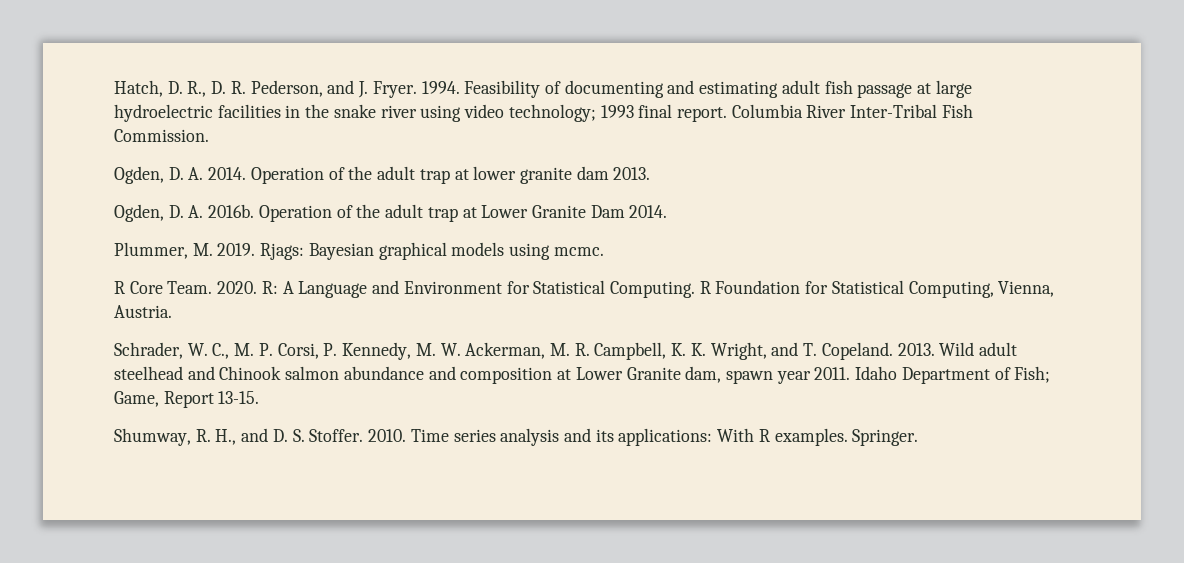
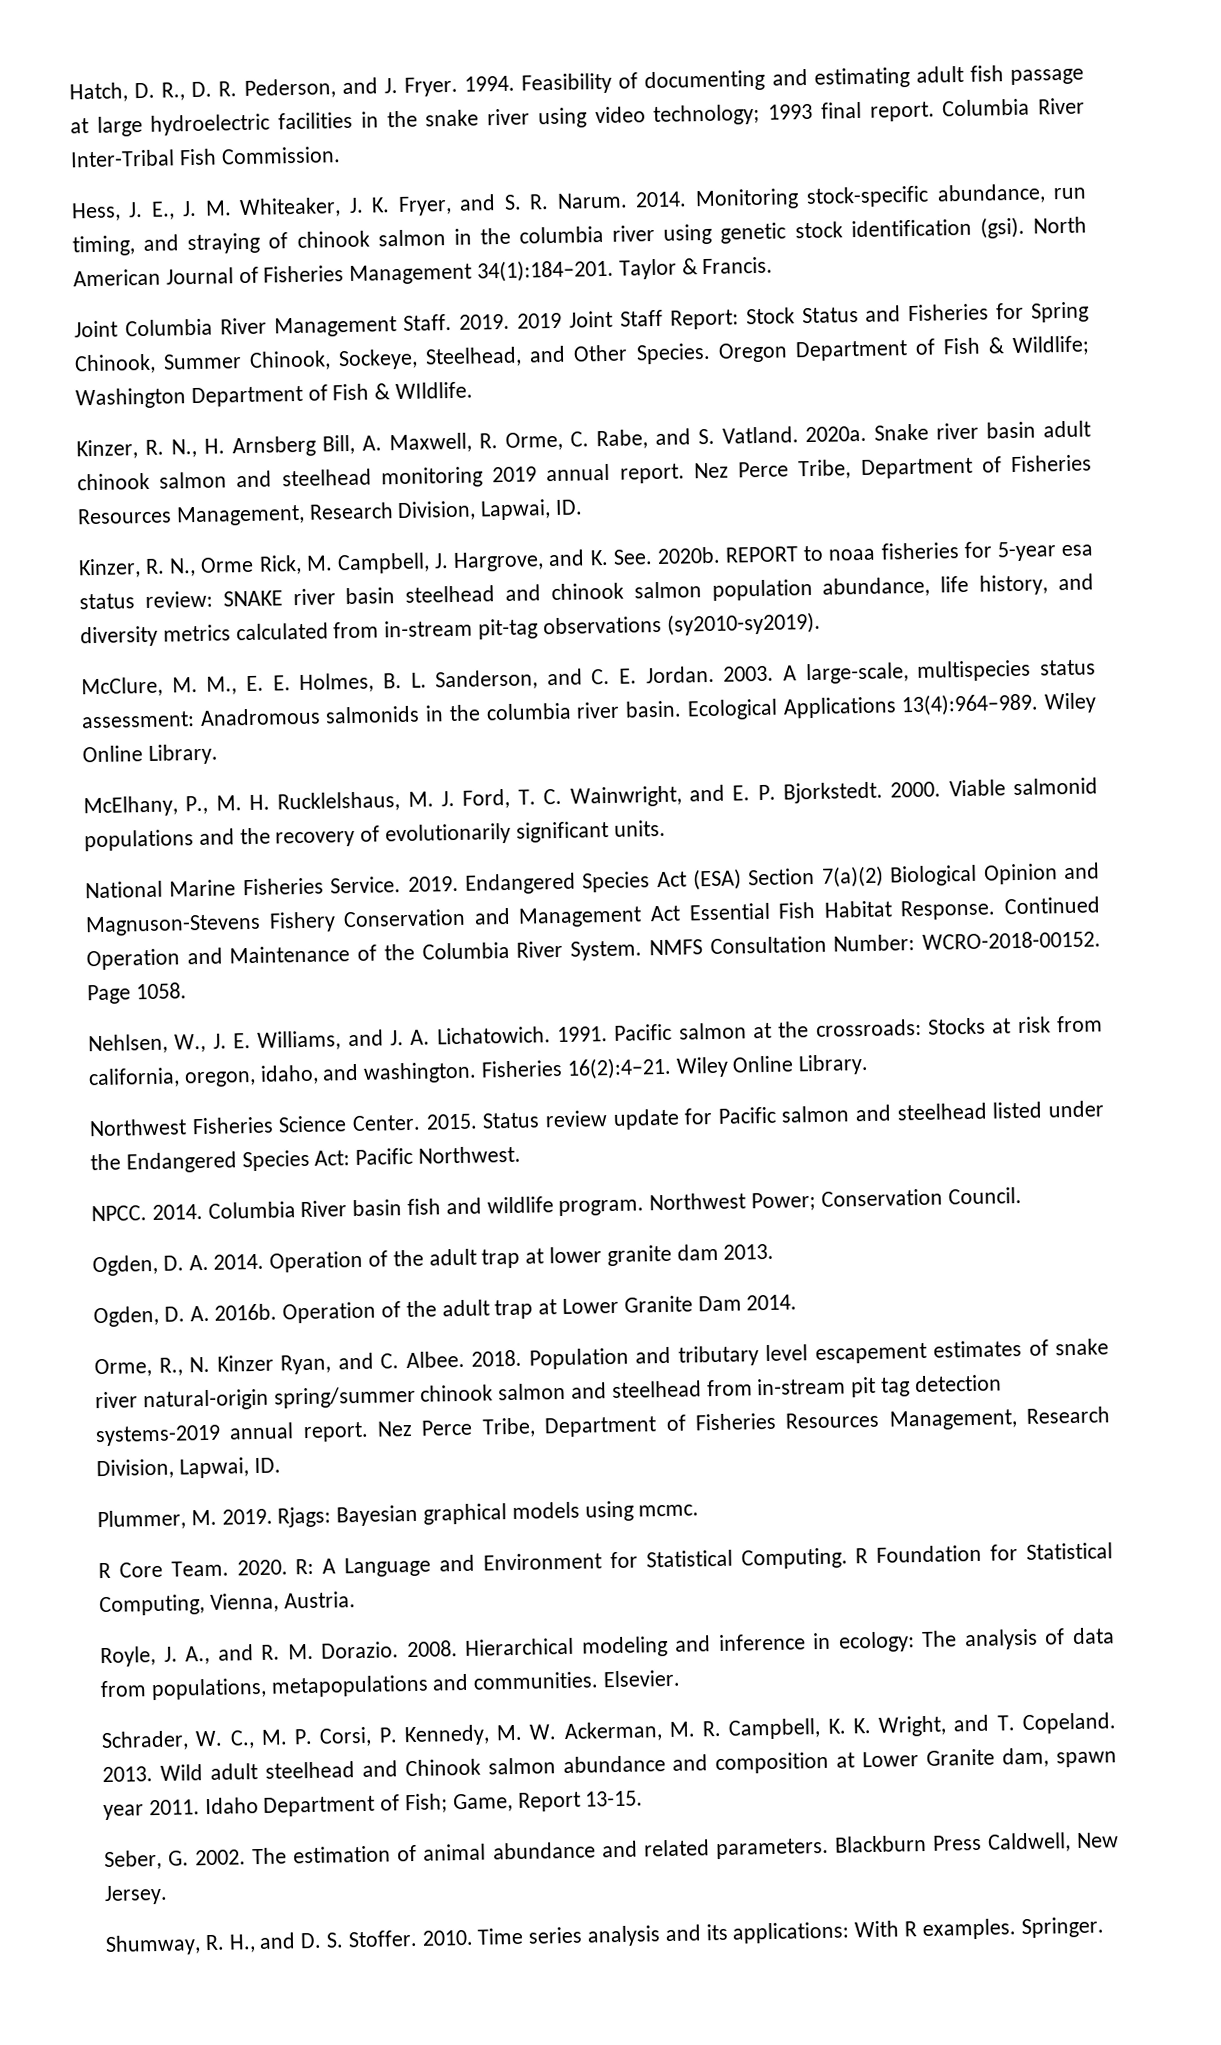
+ Hess, J. E., J. M. Whiteaker, J. K. Fryer, and S. R. Narum. 2014. Monitoring stock-specific abundance, run timing, and straying of chinook salmon in the columbia river using genetic stock identification (gsi). North American Journal of Fisheries Management 34(1):184–201. Taylor & Francis.
+ Joint Columbia River Management Staff. 2019. 2019 Joint Staff Report: Stock Status and Fisheries for Spring Chinook, Summer Chinook, Sockeye, Steelhead, and Other Species. Oregon Department of Fish & Wildlife; Washington Department of Fish & WIldlife.
+ Kinzer, R. N., H. Arnsberg Bill, A. Maxwell, R. Orme, C. Rabe, and S. Vatland. 2020a. Snake river basin adult chinook salmon and steelhead monitoring 2019 annual report. Nez Perce Tribe, Department of Fisheries Resources Management, Research Division, Lapwai, ID.
+ Kinzer, R. N., Orme Rick, M. Campbell, J. Hargrove, and K. See. 2020b. REPORT to noaa fisheries for 5-year esa status review: SNAKE river basin steelhead and chinook salmon population abundance, life history, and diversity metrics calculated from in-stream pit-tag observations (sy2010-sy2019).
+ McClure, M. M., E. E. Holmes, B. L. Sanderson, and C. E. Jordan. 2003. A large-scale, multispecies status assessment: Anadromous salmonids in the columbia river basin. Ecological Applications 13(4):964–989. Wiley Online Library.
+ McElhany, P., M. H. Rucklelshaus, M. J. Ford, T. C. Wainwright, and E. P. Bjorkstedt. 2000. Viable salmonid populations and the recovery of evolutionarily significant units.
+ National Marine Fisheries Service. 2019. Endangered Species Act (ESA) Section 7(a)(2) Biological Opinion and Magnuson-Stevens Fishery Conservation and Management Act Essential Fish Habitat Response. Continued Operation and Maintenance of the Columbia River System. NMFS Consultation Number: WCRO-2018-00152. Page 1058.
+ Nehlsen, W., J. E. Williams, and J. A. Lichatowich. 1991. Pacific salmon at the crossroads: Stocks at risk from california, oregon, idaho, and washington. Fisheries 16(2):4–21. Wiley Online Library.
+ Northwest Fisheries Science Center. 2015. Status review update for Pacific salmon and steelhead listed under the Endangered Species Act: Pacific Northwest.
+ NPCC. 2014. Columbia River basin fish and wildlife program. Northwest Power; Conservation Council.
+ Orme, R., N. Kinzer Ryan, and C. Albee. 2018. Population and tributary level escapement estimates of snake river natural-origin spring/summer chinook salmon and steelhead from in-stream pit tag detection systems-2019 annual report. Nez Perce Tribe, Department of Fisheries Resources Management, Research Division, Lapwai, ID.
+ Royle, J. A., and R. M. Dorazio. 2008. Hierarchical modeling and inference in ecology: The analysis of data from populations, metapopulations and communities. Elsevier.
+ Seber, G. 2002. The estimation of animal abundance and related parameters. Blackburn Press Caldwell, New Jersey.

